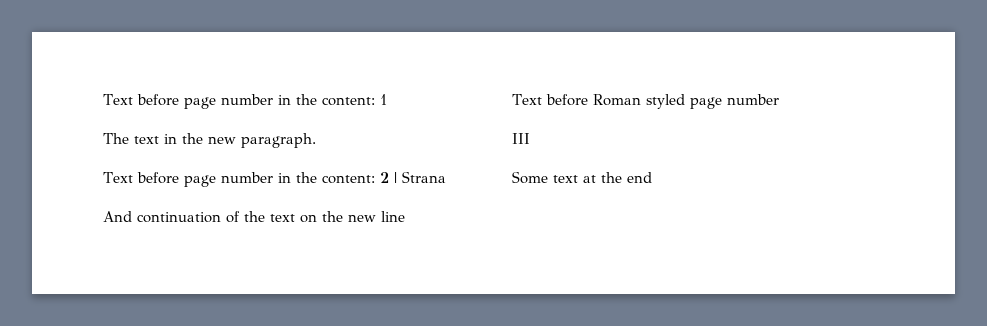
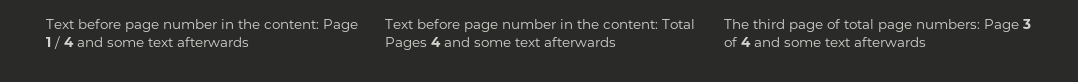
- Text before page number in the content: 1
- The text in the new paragraph.
- Text before page number in the content: 2 | Strana
- And continuation of the text on the new line
- Text before Roman styled page number
- III
- Some text at the end
+ Text before page number in the content: Page 1 / 4 and some text afterwards
+ Text before page number in the content: Total Pages 4 and some text afterwards
+ The third page of total page numbers: Page 3 of 4 and some text afterwards

